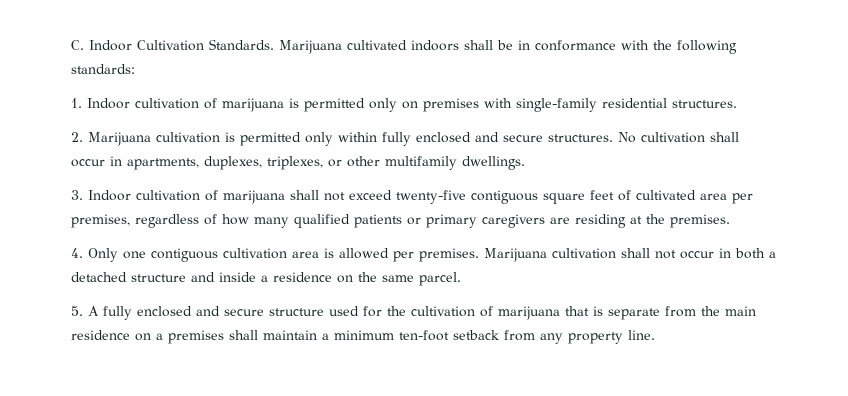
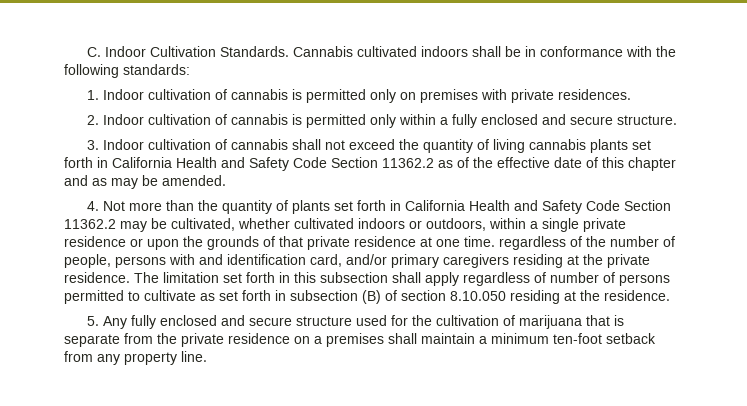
- Marijuana cultivated indoors shall be in conformance with the following standards:
+ Cannabis cultivated indoors shall be in conformance with the following standards:
- 1. Indoor cultivation of marijuana is permitted only on premises with single-family residential structures.
- 2. Marijuana cultivation is permitted only within fully enclosed and secure structures. No cultivation shall occur in apartments, duplexes, triplexes, or other multifamily dwellings.
+ 1. Indoor cultivation of cannabis is permitted only on premises with private residences.
+ 2. Indoor cultivation of cannabis is permitted only within a fully enclosed and secure structure.
- 3. Indoor cultivation of marijuana shall not exceed twenty-five contiguous square feet of cultivated area per premises, regardless of how many qualified patients or primary caregivers are residing at the premises.
- 4. Only one contiguous cultivation area is allowed per premises. Marijuana cultivation shall not occur in both a detached structure and inside a residence on the same parcel.
+ 3. Indoor cultivation of cannabis shall not exceed the quantity of living cannabis plants set forth in California Health and Safety Code Section 11362.2 as of the effective date of this chapter and as may be amended.
+ 4. Not more than the quantity of plants set forth in California Health and Safety Code Section 11362.2 may be cultivated, whether cultivated indoors or outdoors, within a single private residence or upon the grounds of that private residence at one time. regardless of the number of people, persons with and identification card, and/or primary caregivers residing at the private residence. The limitation set forth in this subsection shall apply regardless of number of persons permitted to cultivate as set forth in subsection (B) of section 8.10.050 residing at the residence.
- 5. A fully enclosed and secure structure used for the cultivation of marijuana that is separate from the main residence on a premises shall maintain a minimum ten-foot setback from any property line.
+ 5. Any fully enclosed and secure structure used for the cultivation of marijuana that is separate from the private residence on a premises shall maintain a minimum ten-foot setback from any property line.

